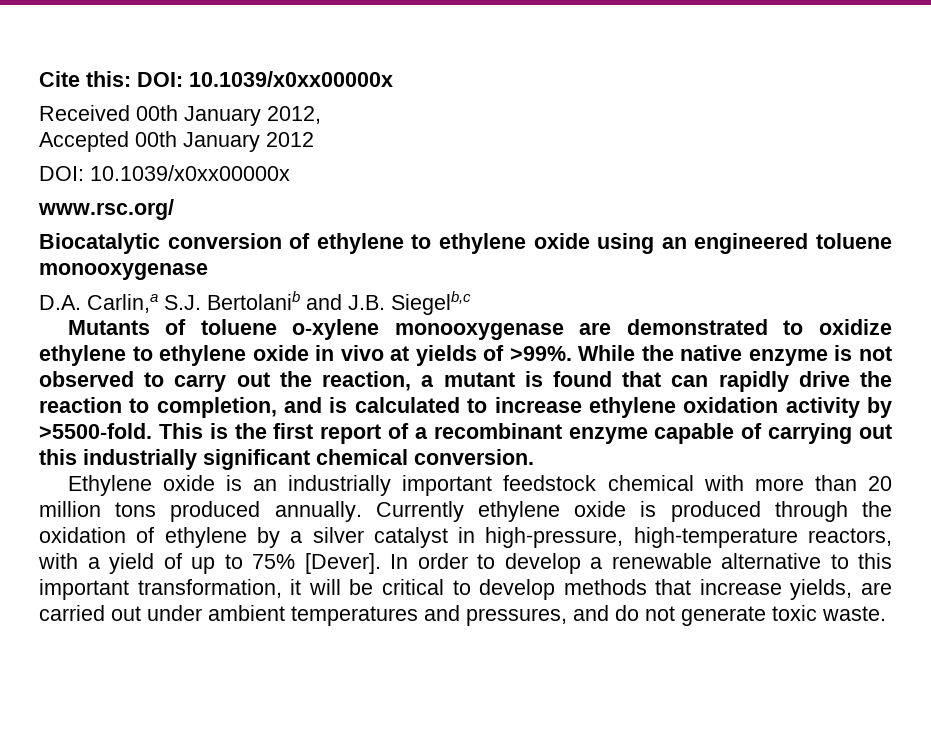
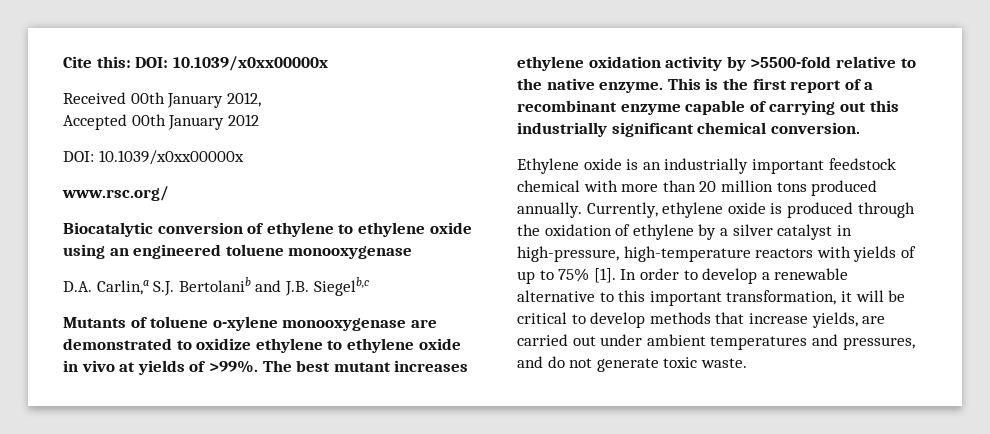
- While the native enzyme is not observed to carry out the reaction, a mutant is found that can rapidly drive the reaction to completion, and is calculated to increase ethylene oxidation activity by >5500-fold.
+ The best mutant increases ethylene oxidation activity by >5500-fold relative to the native enzyme.
- Currently ethylene oxide is produced through the oxidation of ethylene by a silver catalyst in high-pressure, high-temperature reactors, with a yield of up to 75% [Dever].
+ Currently, ethylene oxide is produced through the oxidation of ethylene by a silver catalyst in high-pressure, high-temperature reactors with yields of up to 75% [1].

